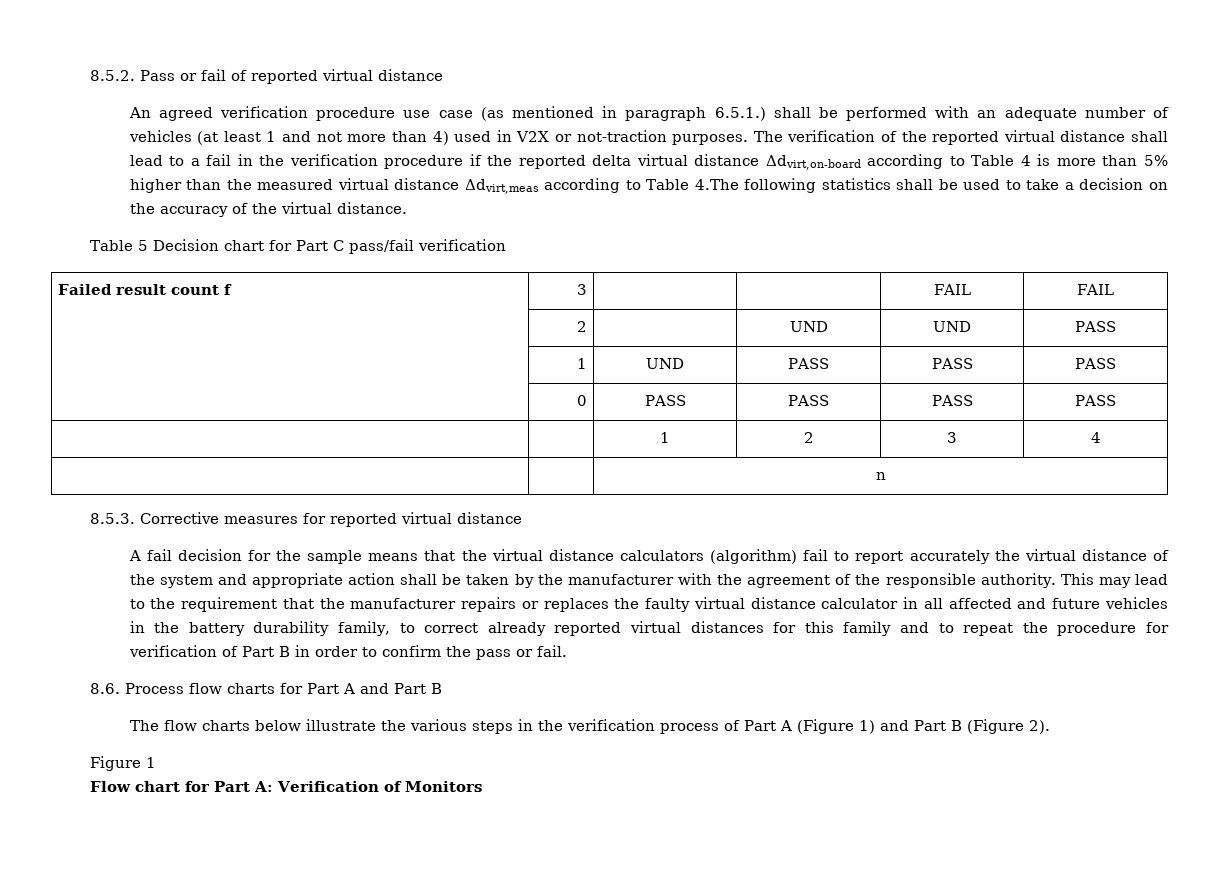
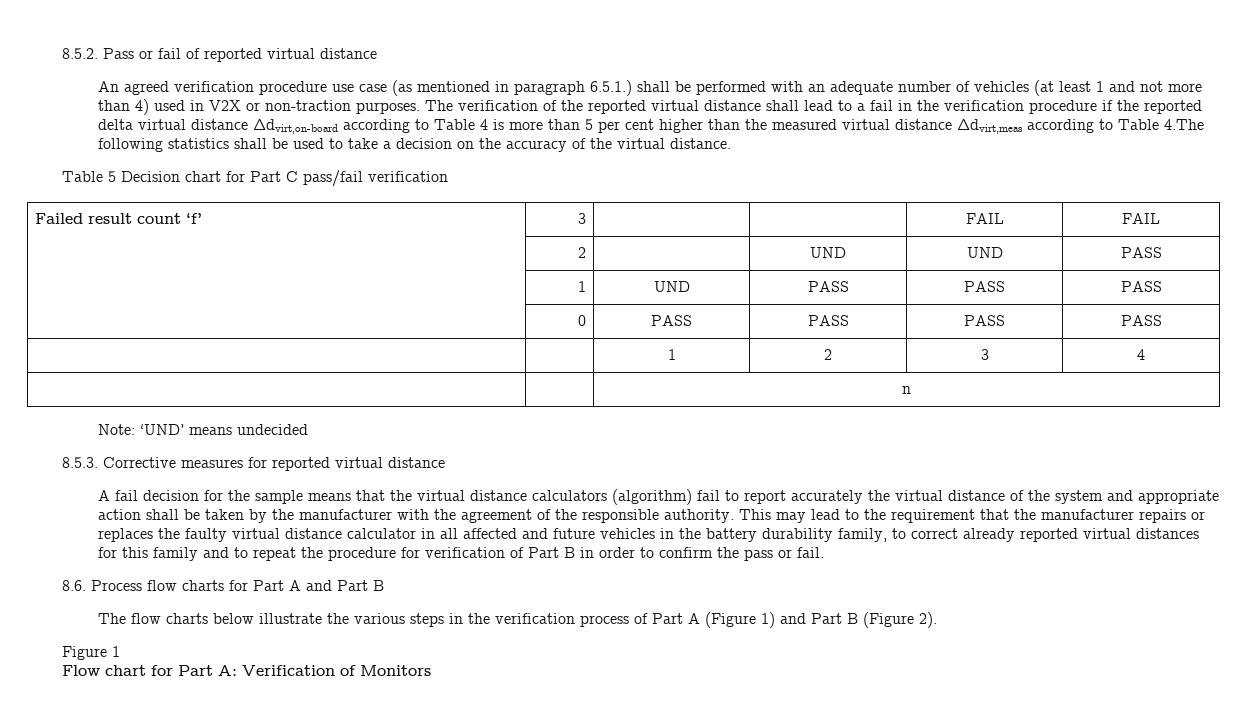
- An agreed verification procedure use case (as mentioned in paragraph 6.5.1.) shall be performed with an adequate number of vehicles (at least 1 and not more than 4) used in V2X or not-traction purposes.
+ An agreed verification procedure use case (as mentioned in paragraph 6.5.1.) shall be performed with an adequate number of vehicles (at least 1 and not more than 4) used in V2X or non-traction purposes.
- The verification of the reported virtual distance shall lead to a fail in the verification procedure if the reported delta virtual distance Δdvirt,on-board according to Table 4 is more than 5% higher than the measured virtual distance Δdvirt,meas according to Table 4.The following statistics shall be used to take a decision on the accuracy of the virtual distance.
+ The verification of the reported virtual distance shall lead to a fail in the verification procedure if the reported delta virtual distance Δdvirt,on-board according to Table 4 is more than 5 per cent higher than the measured virtual distance Δdvirt,meas according to Table 4.The following statistics shall be used to take a decision on the accuracy of the virtual distance.
- Failed result count f | 3 | | | FAIL | FAIL
+ Failed result count ‘f’ | 3 | | | FAIL | FAIL
+ Note: ‘UND’ means undecided

